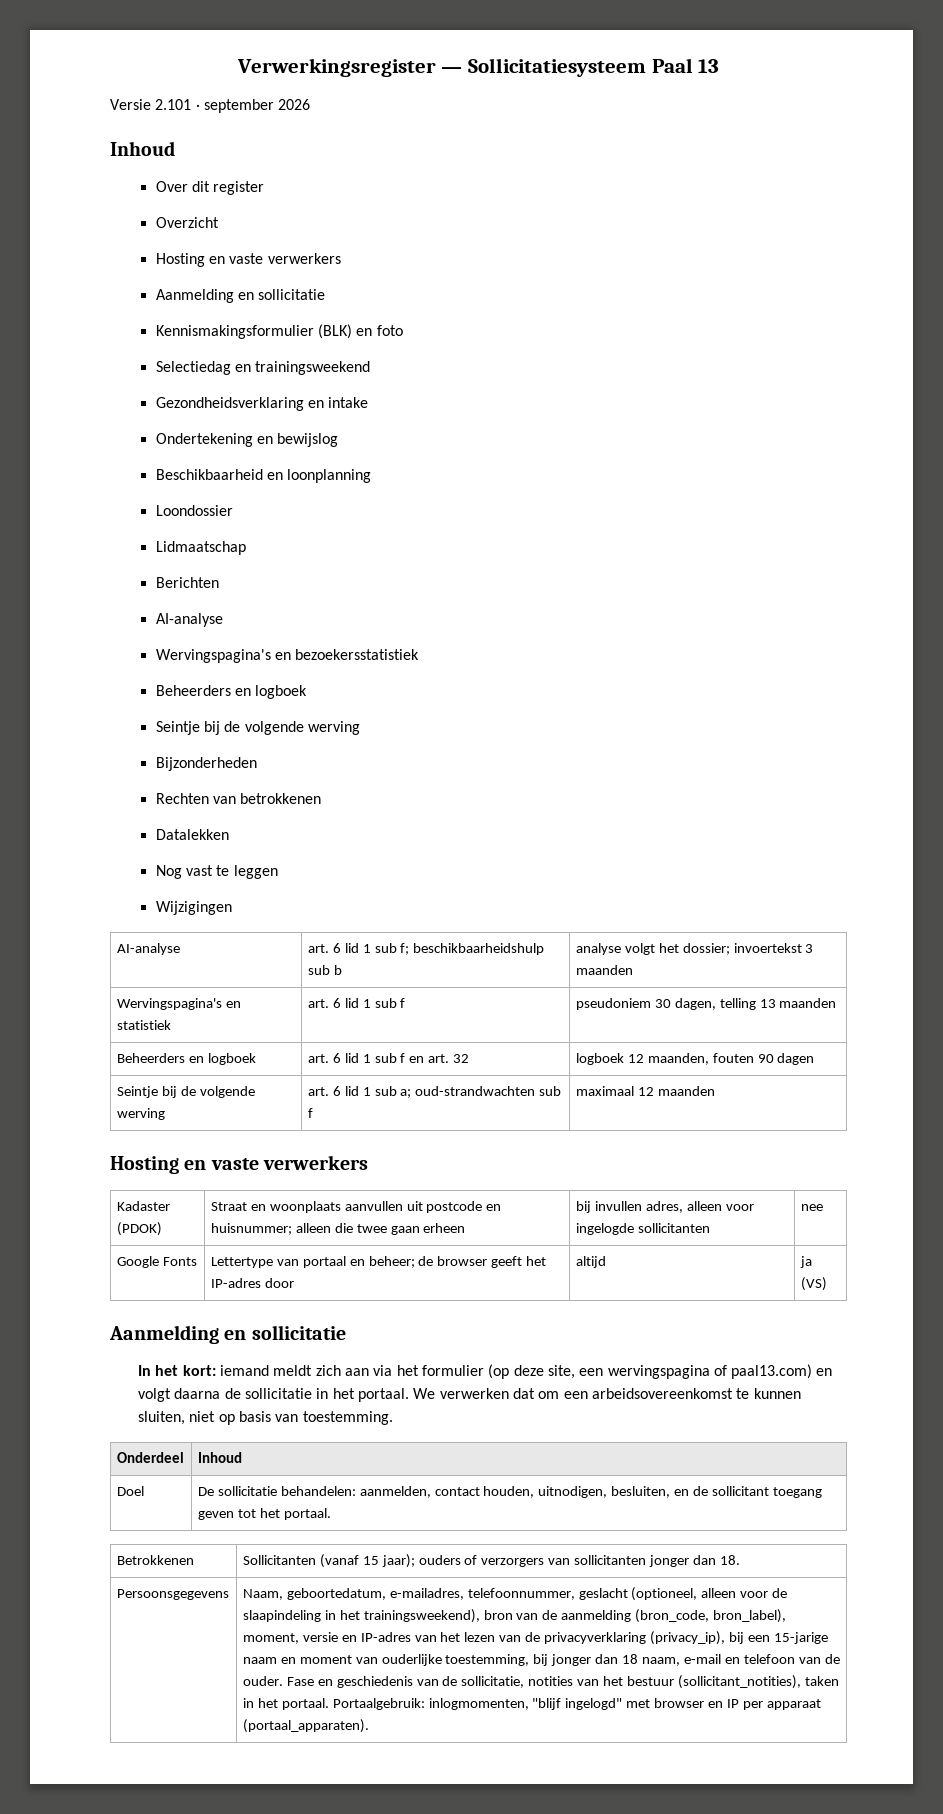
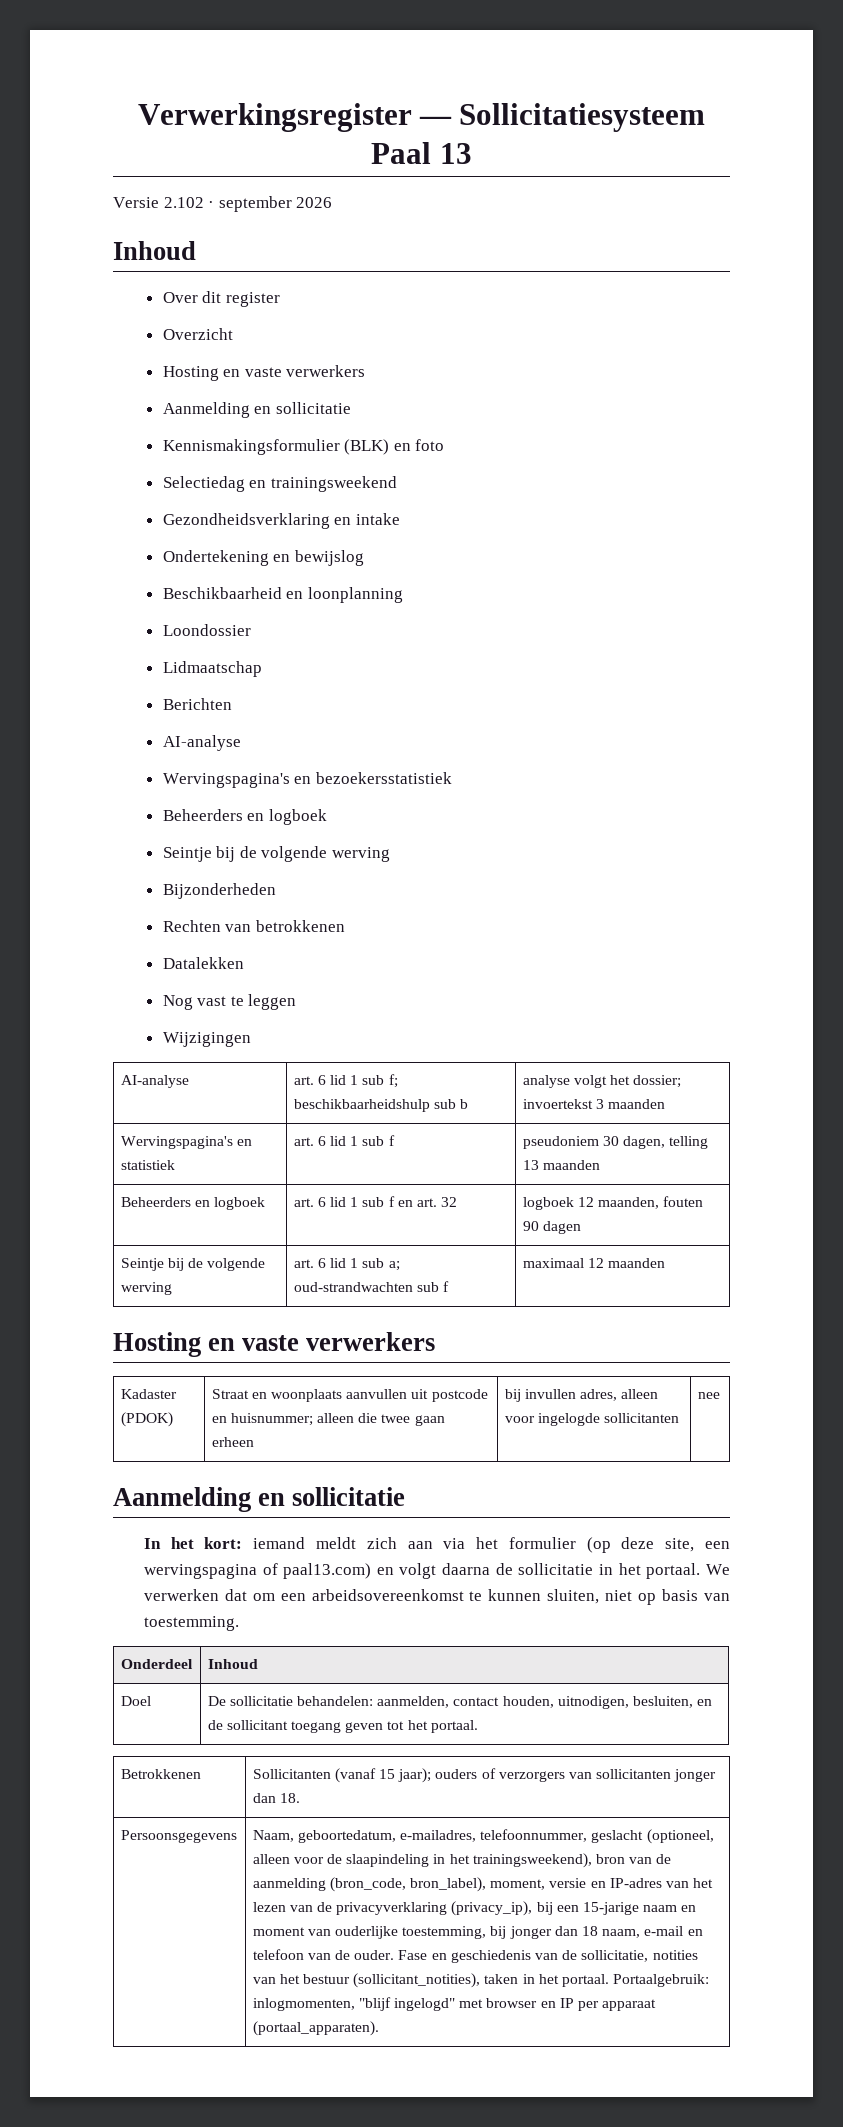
- Versie 2.101 · september 2026
+ Versie 2.102 · september 2026
- Google Fonts | Lettertype van portaal en beheer; de browser geeft het IP-adres door | altijd | ja (VS)

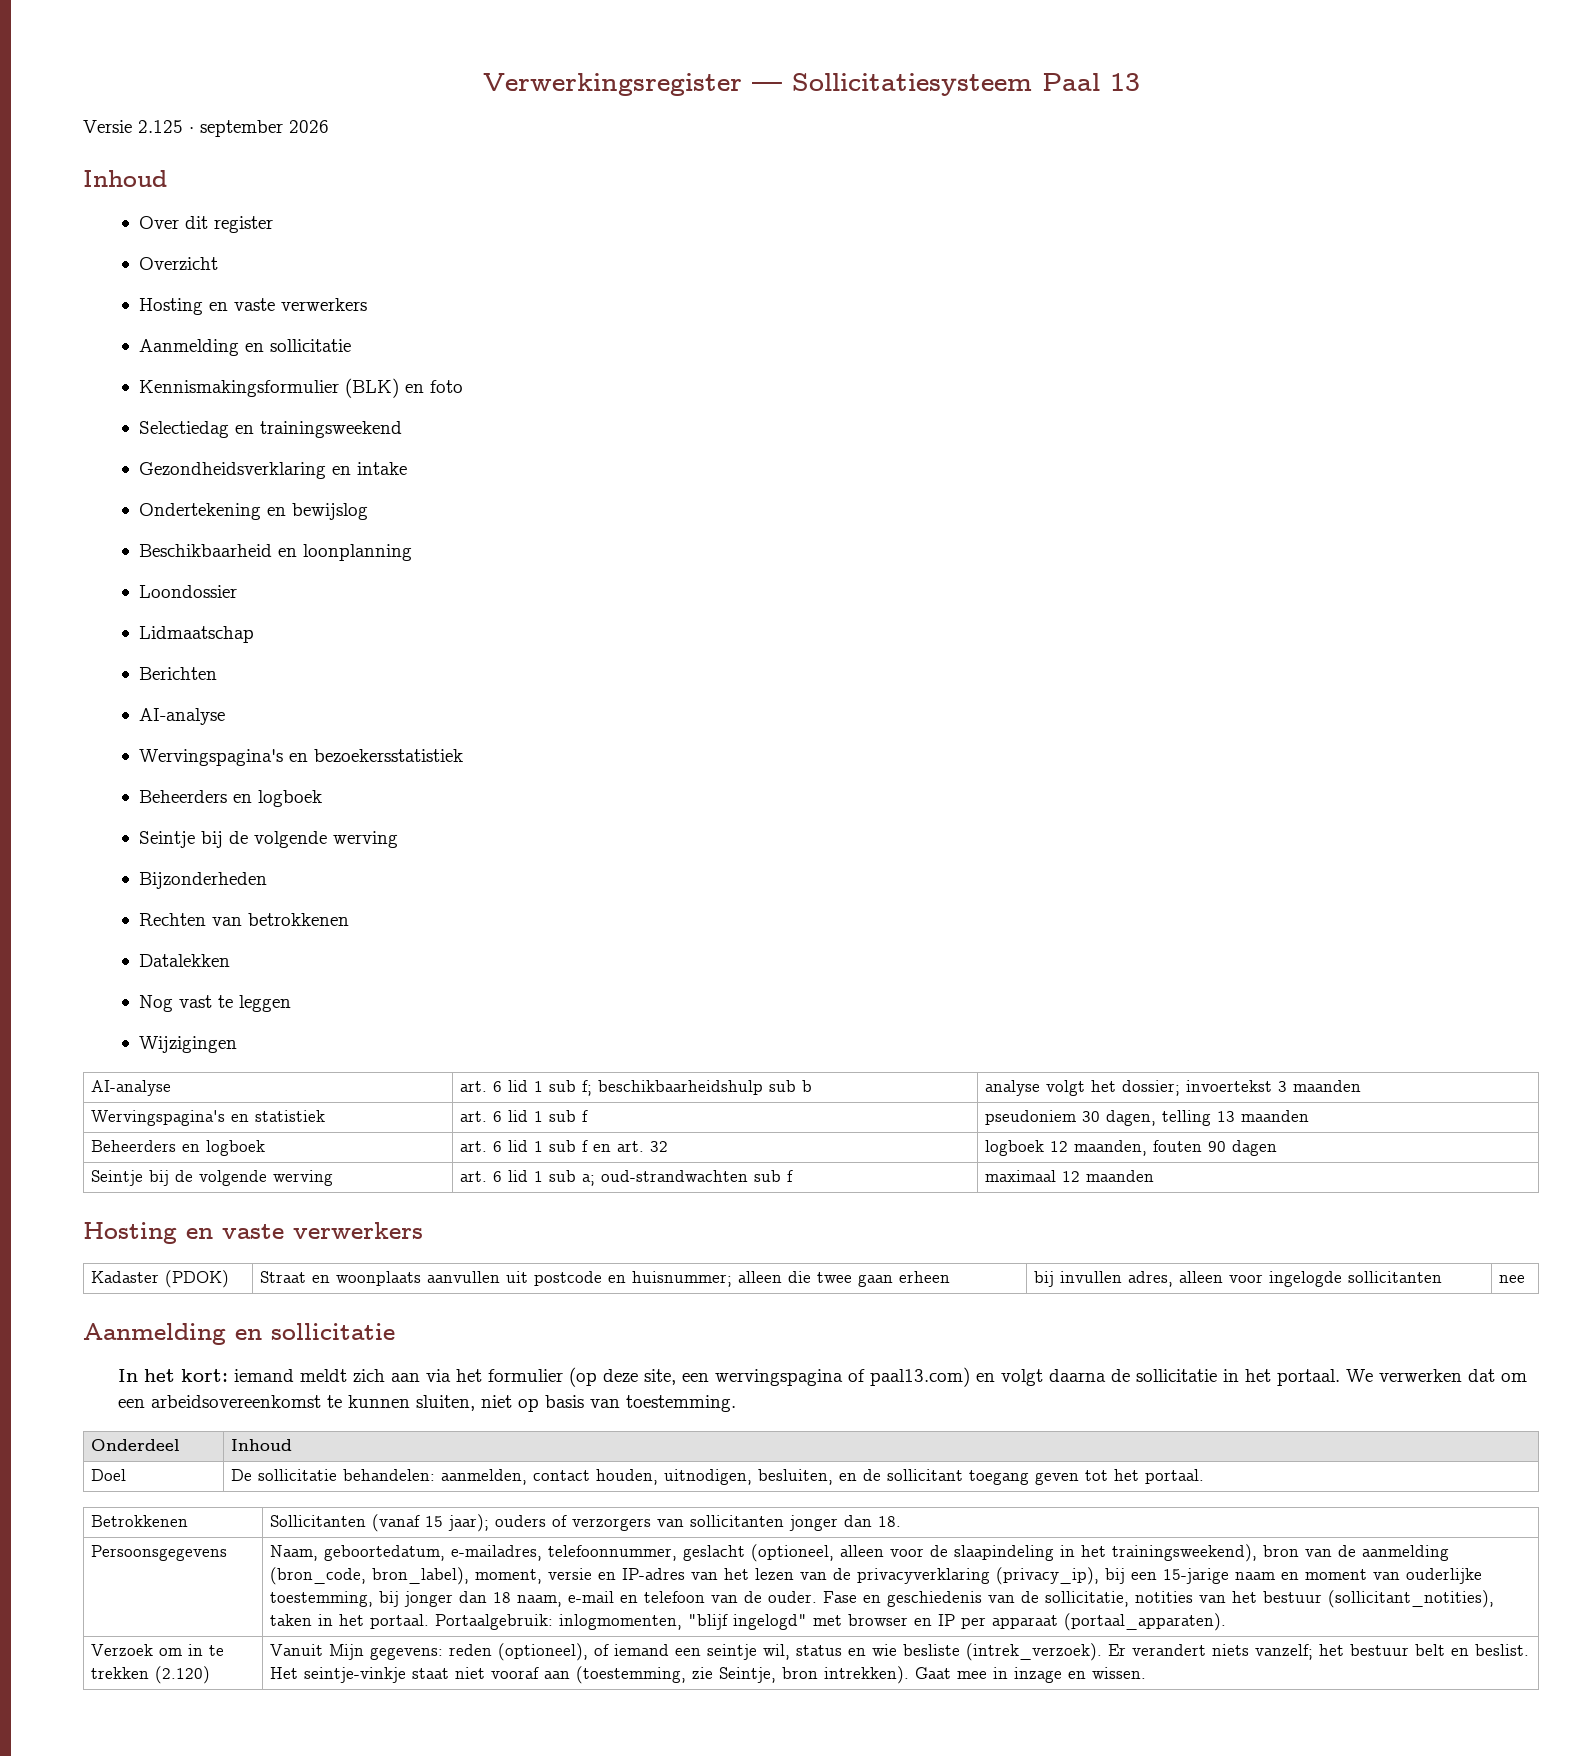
- Versie 2.102 · september 2026
+ Versie 2.125 · september 2026
+ Verzoek om in te trekken (2.120) | Vanuit Mijn gegevens: reden (optioneel), of iemand een seintje wil, status en wie besliste (intrek_verzoek). Er verandert niets vanzelf; het bestuur belt en beslist. Het seintje-vinkje staat niet vooraf aan (toestemming, zie Seintje, bron intrekken). Gaat mee in inzage en wissen.

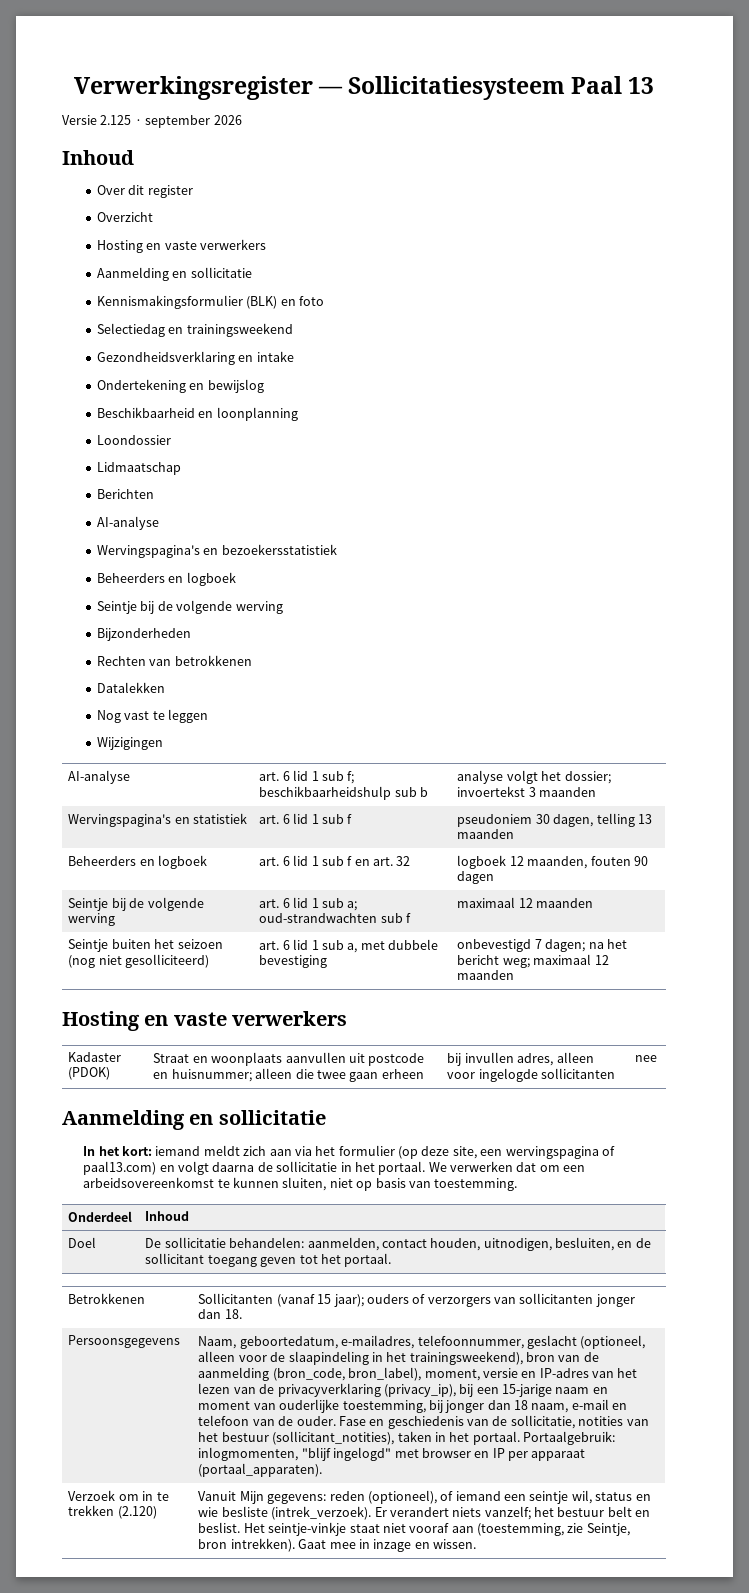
+ Seintje buiten het seizoen (nog niet gesolliciteerd) | art. 6 lid 1 sub a, met dubbele bevestiging | onbevestigd 7 dagen; na het bericht weg; maximaal 12 maanden

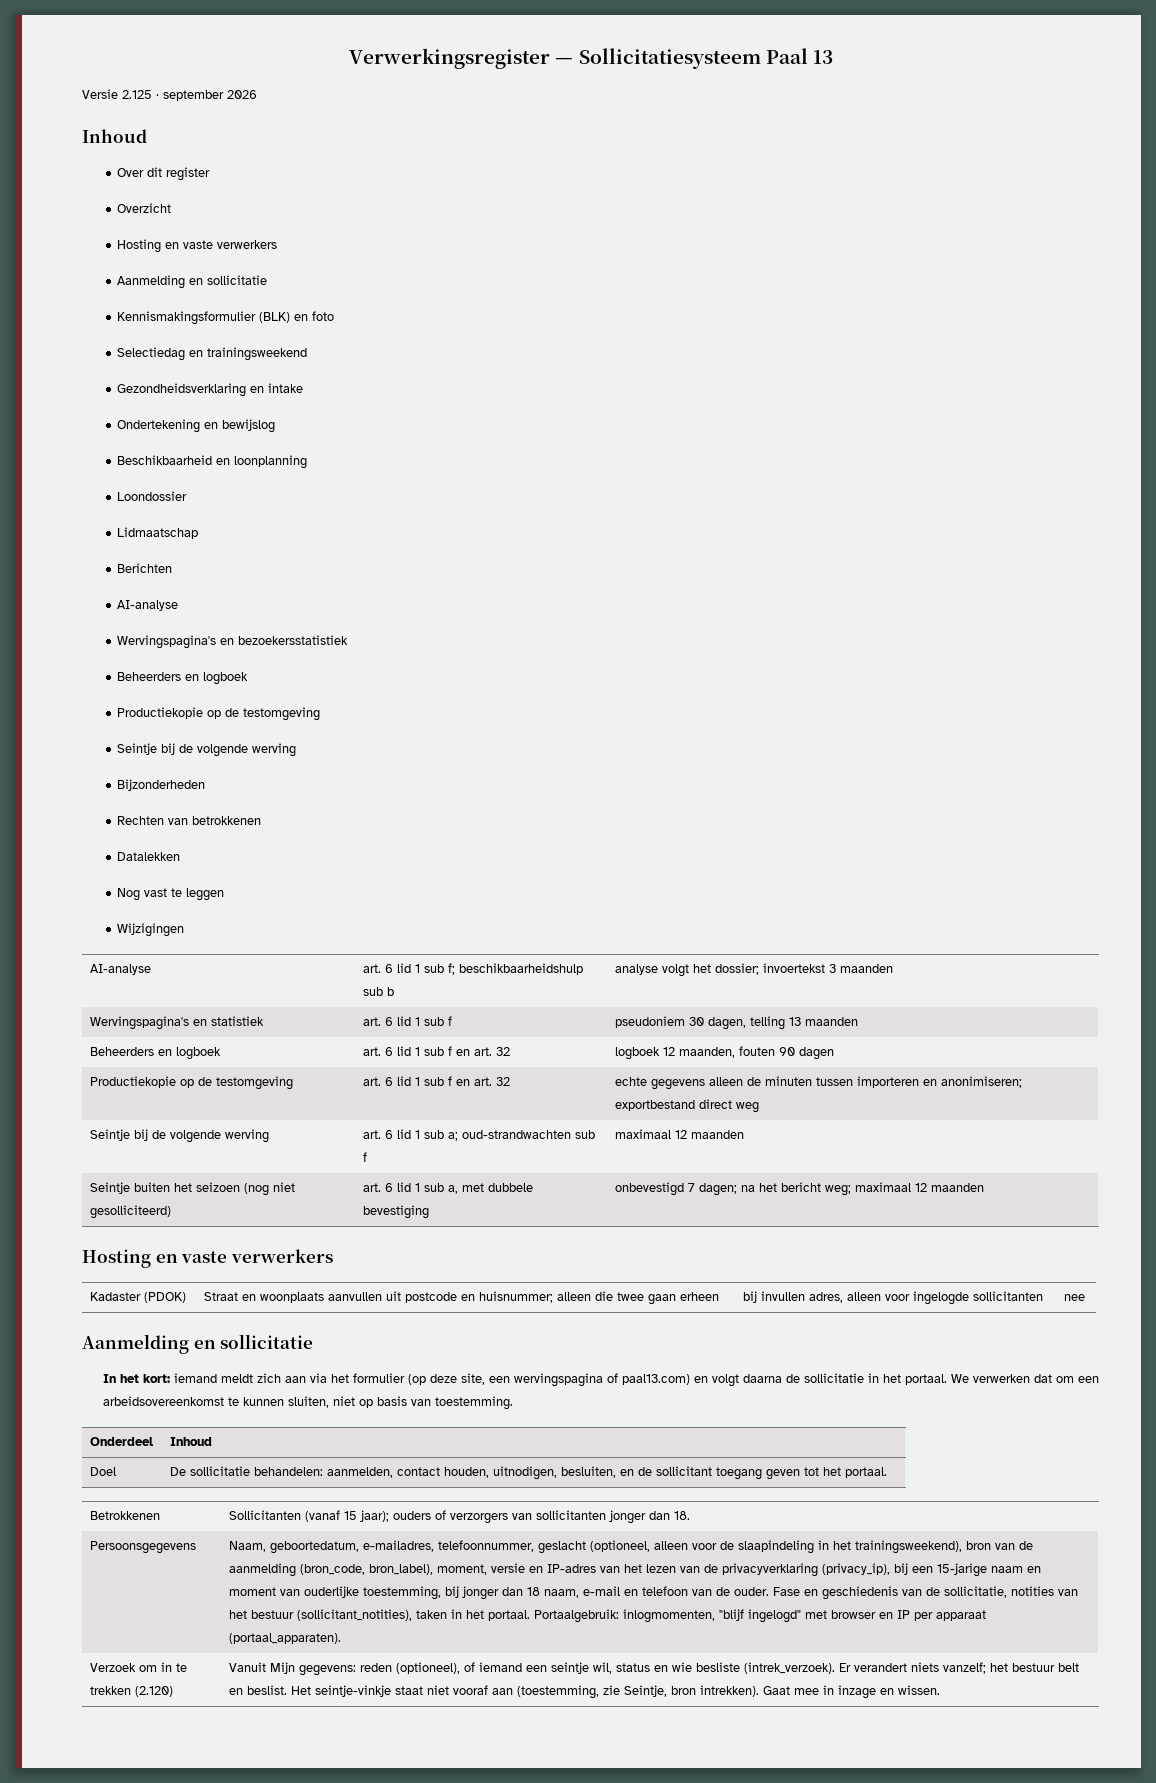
  Wervingspagina's en bezoekersstatistiek
  Beheerders en logboek
+ Productiekopie op de testomgeving
+ Productiekopie op de testomgeving | art. 6 lid 1 sub f en art. 32 | echte gegevens alleen de minuten tussen importeren en anonimiseren; exportbestand direct weg

